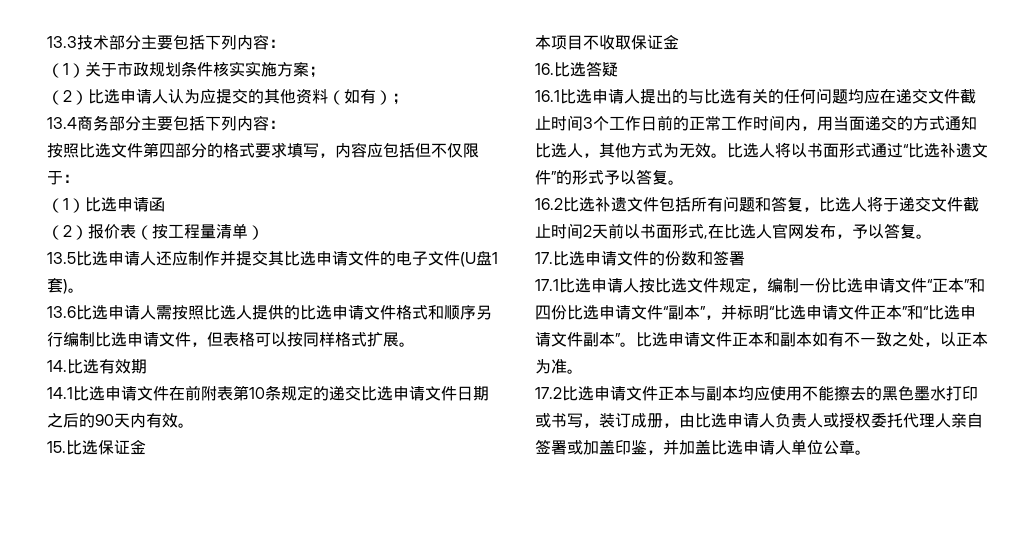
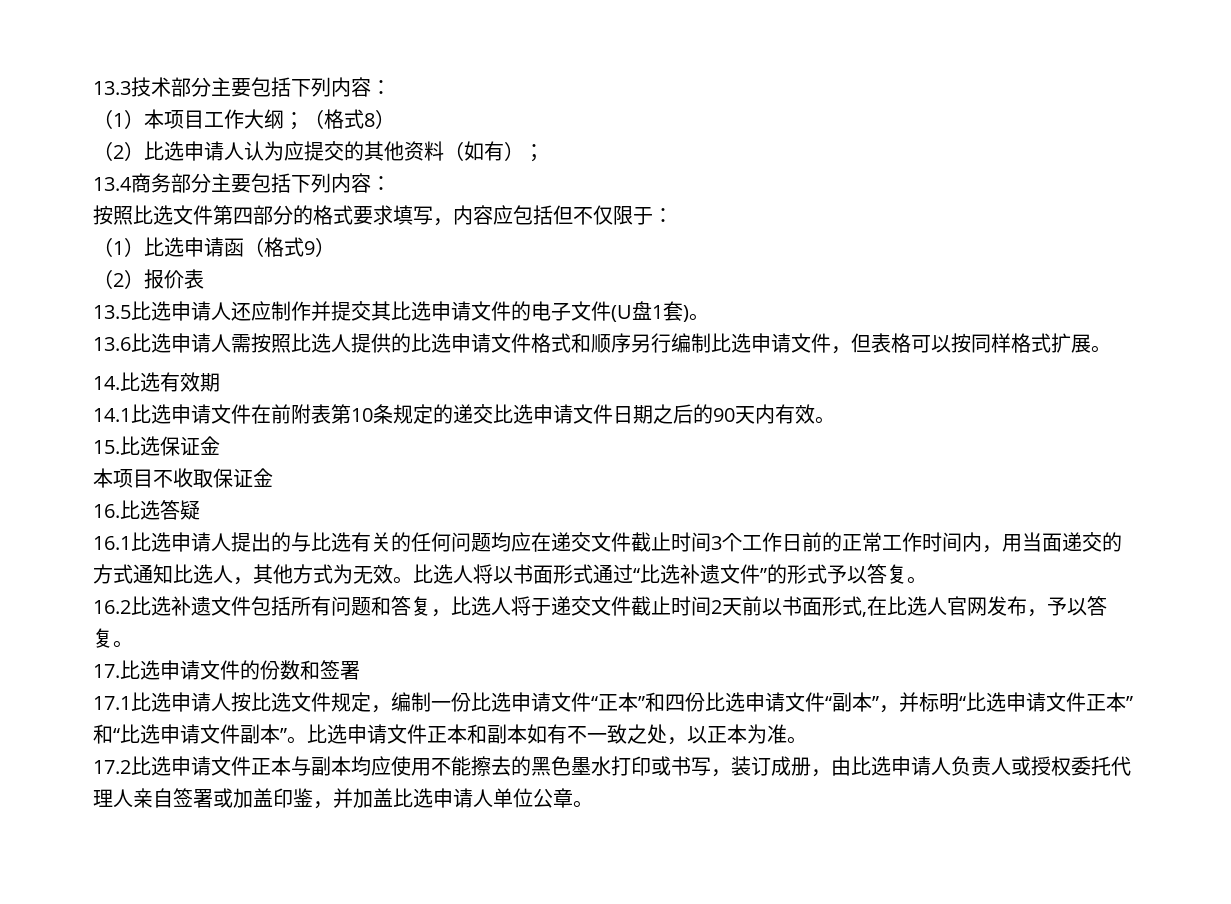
- （1）关于市政规划条件核实实施方案；
+ （1）本项目工作大纲；（格式8）
- （1）比选申请函
+ （1）比选申请函（格式9）
- （2）报价表（按工程量清单）
+ （2）报价表

